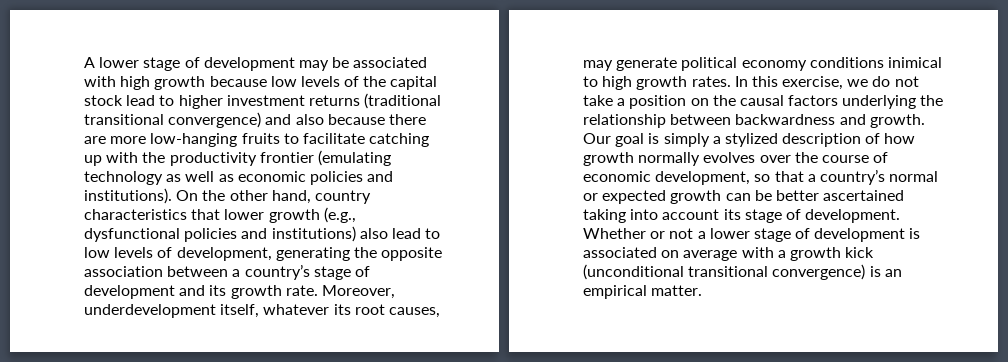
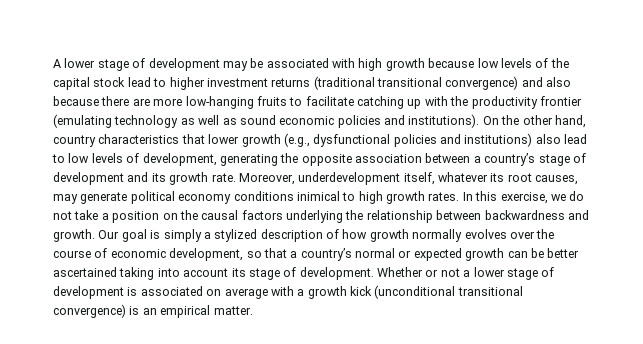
- A lower stage of development may be associated with high growth because low levels of the capital stock lead to higher investment returns (traditional transitional convergence) and also because there are more low-hanging fruits to facilitate catching up with the productivity frontier (emulating technology as well as economic policies and institutions).
+ A lower stage of development may be associated with high growth because low levels of the capital stock lead to higher investment returns (traditional transitional convergence) and also because there are more low-hanging fruits to facilitate catching up with the productivity frontier (emulating technology as well as sound economic policies and institutions).

